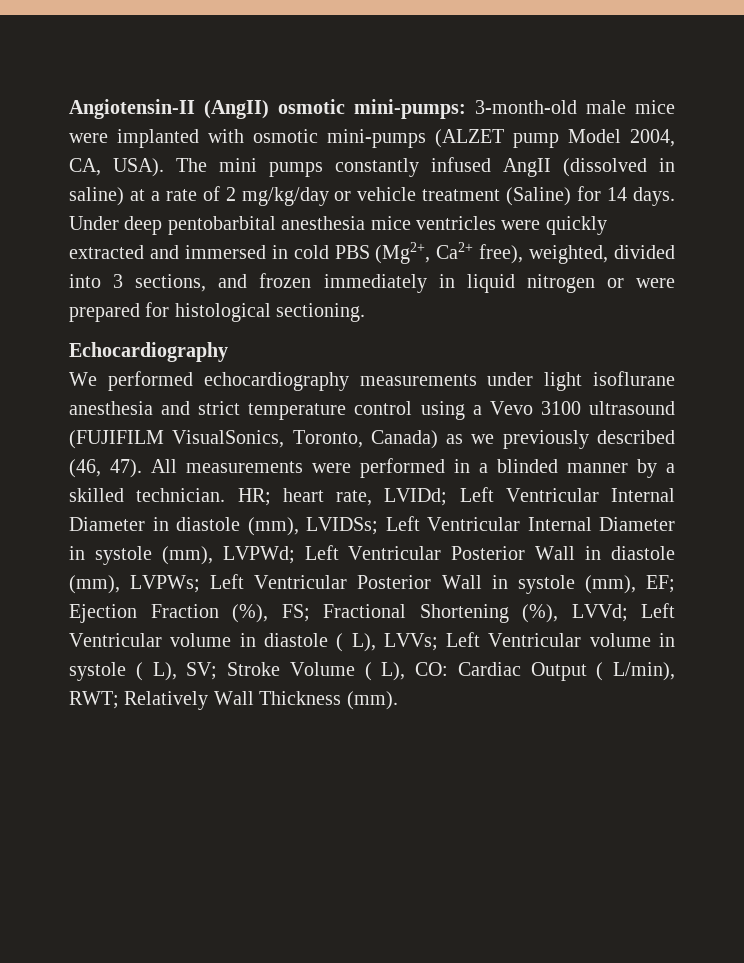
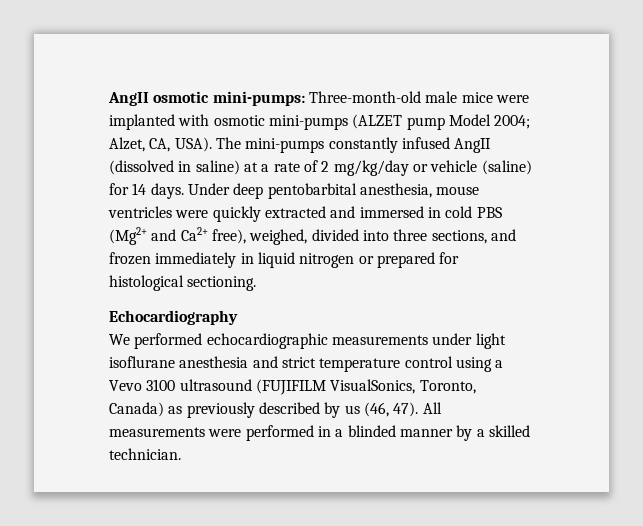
- Angiotensin-II (AngII) osmotic mini-pumps: 3-month-old male mice were implanted with osmotic mini-pumps (ALZET pump Model 2004, CA, USA).
+ AngII osmotic mini-pumps: Three-month-old male mice were implanted with osmotic mini-pumps (ALZET pump Model 2004; Alzet, CA, USA).
- The mini pumps constantly infused AngII (dissolved in saline) at a rate of 2 mg/kg/day or vehicle treatment (Saline) for 14 days.
+ The mini-pumps constantly infused AngII (dissolved in saline) at a rate of 2 mg/kg/day or vehicle (saline) for 14 days.
- Under deep pentobarbital anesthesia mice ventricles were quickly extracted and immersed in cold PBS (Mg2+, Ca2+ free), weighted, divided into 3 sections, and frozen immediately in liquid nitrogen or were prepared for histological sectioning.
+ Under deep pentobarbital anesthesia, mouse ventricles were quickly extracted and immersed in cold PBS (Mg2+ and Ca2+ free), weighed, divided into three sections, and frozen immediately in liquid nitrogen or prepared for histological sectioning.
- We performed echocardiography measurements under light isoflurane anesthesia and strict temperature control using a Vevo 3100 ultrasound (FUJIFILM VisualSonics, Toronto, Canada) as we previously described (46, 47).
+ We performed echocardiographic measurements under light isoflurane anesthesia and strict temperature control using a Vevo 3100 ultrasound (FUJIFILM VisualSonics, Toronto, Canada) as previously described by us (46, 47).
- HR; heart rate, LVIDd; Left Ventricular Internal Diameter in diastole (mm), LVIDSs; Left Ventricular Internal Diameter in systole (mm), LVPWd; Left Ventricular Posterior Wall in diastole (mm), LVPWs; Left Ventricular Posterior Wall in systole (mm), EF; Ejection Fraction (%), FS; Fractional Shortening (%), LVVd; Left Ventricular volume in diastole ( L), LVVs; Left Ventricular volume in systole ( L), SV; Stroke Volume ( L), CO: Cardiac Output ( L/min), RWT; Relatively Wall Thickness (mm).

